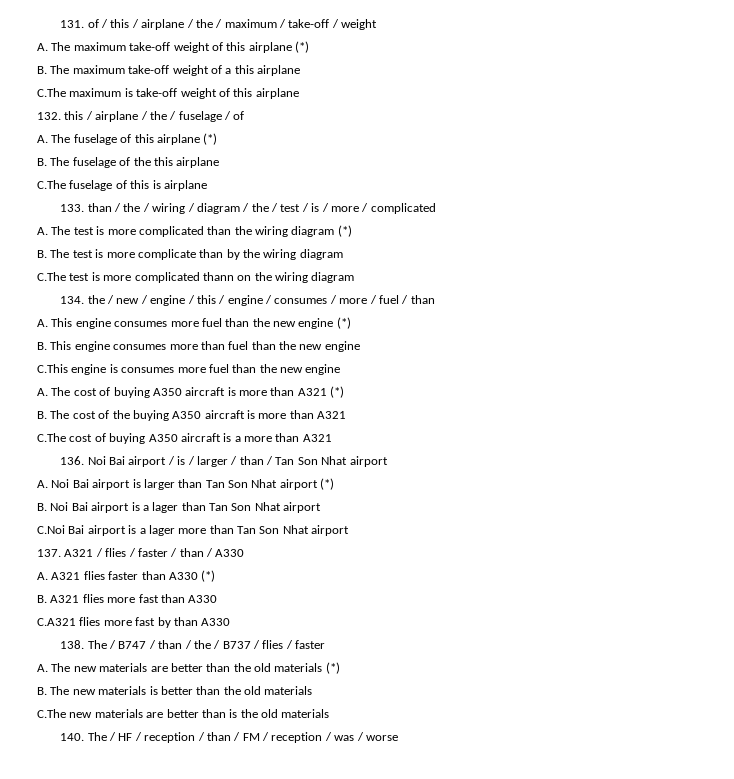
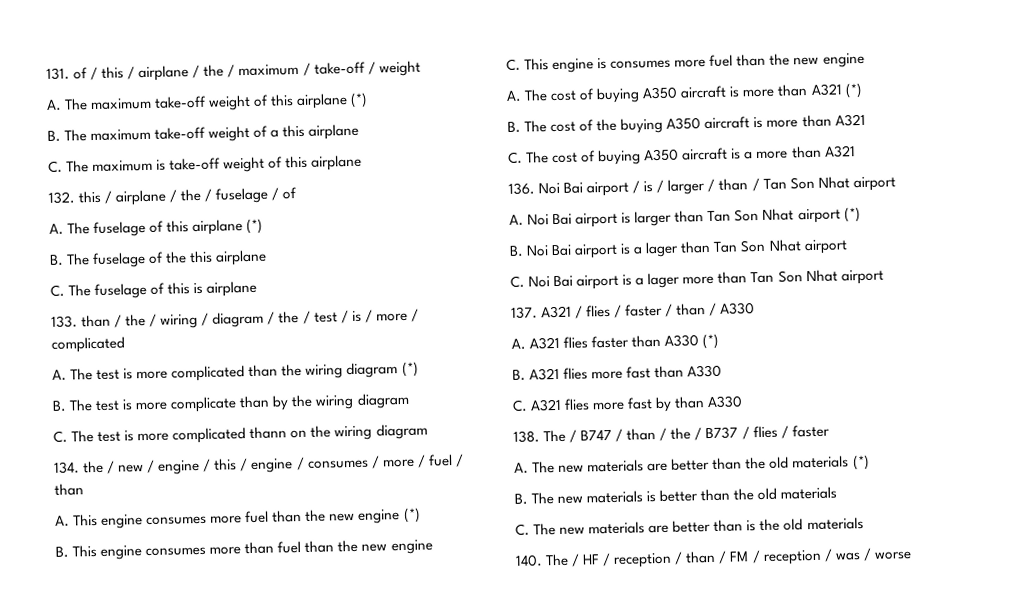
- C.The maximum is take-off weight of this airplane
+ C. The maximum is take-off weight of this airplane
- C.The fuselage of this is airplane
+ C. The fuselage of this is airplane
- C.The test is more complicated thann on the wiring diagram
+ C. The test is more complicated thann on the wiring diagram
- C.This engine is consumes more fuel than the new engine
+ C. This engine is consumes more fuel than the new engine
- C.The cost of buying A350 aircraft is a more than A321
+ C. The cost of buying A350 aircraft is a more than A321
- C.Noi Bai airport is a lager more than Tan Son Nhat airport
+ C. Noi Bai airport is a lager more than Tan Son Nhat airport
- C.A321 flies more fast by than A330
+ C. A321 flies more fast by than A330
- C.The new materials are better than is the old materials
+ C. The new materials are better than is the old materials

